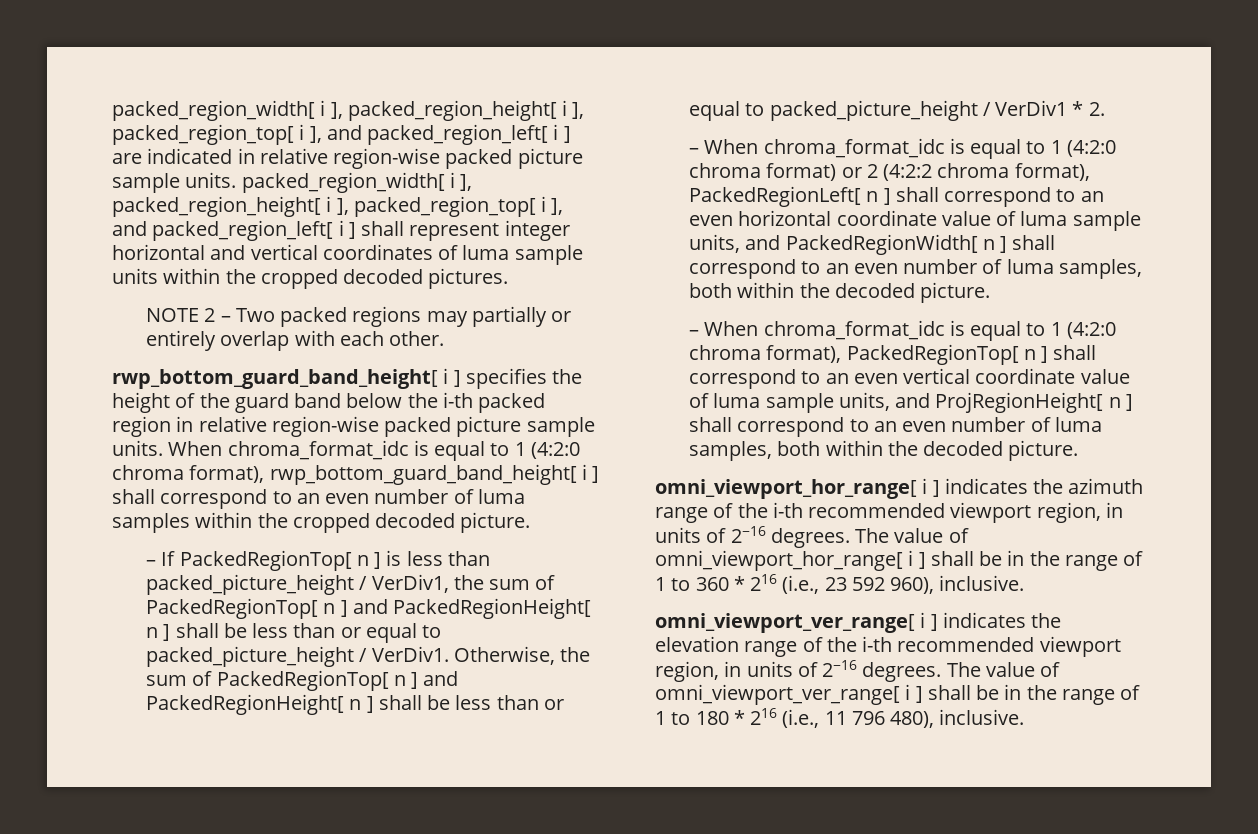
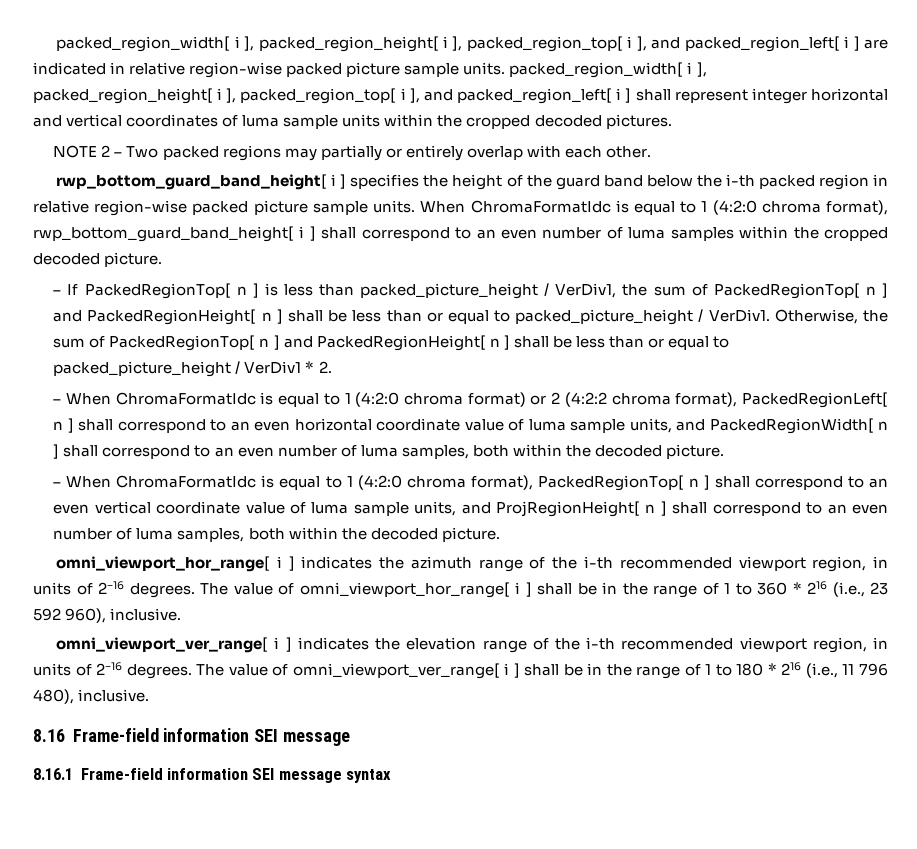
- When chroma_format_idc is equal to 1 (4:2:0 chroma format), rwp_bottom_guard_band_height[ i ] shall correspond to an even number of luma samples within the cropped decoded picture.
+ When ChromaFormatIdc is equal to 1 (4:2:0 chroma format), rwp_bottom_guard_band_height[ i ] shall correspond to an even number of luma samples within the cropped decoded picture.
- – When chroma_format_idc is equal to 1 (4:2:0 chroma format) or 2 (4:2:2 chroma format), PackedRegionLeft[ n ] shall correspond to an even horizontal coordinate value of luma sample units, and PackedRegionWidth[ n ] shall correspond to an even number of luma samples, both within the decoded picture.
+ – When ChromaFormatIdc is equal to 1 (4:2:0 chroma format) or 2 (4:2:2 chroma format), PackedRegionLeft[ n ] shall correspond to an even horizontal coordinate value of luma sample units, and PackedRegionWidth[ n ] shall correspond to an even number of luma samples, both within the decoded picture.
- – When chroma_format_idc is equal to 1 (4:2:0 chroma format), PackedRegionTop[ n ] shall correspond to an even vertical coordinate value of luma sample units, and ProjRegionHeight[ n ] shall correspond to an even number of luma samples, both within the decoded picture.
+ – When ChromaFormatIdc is equal to 1 (4:2:0 chroma format), PackedRegionTop[ n ] shall correspond to an even vertical coordinate value of luma sample units, and ProjRegionHeight[ n ] shall correspond to an even number of luma samples, both within the decoded picture.
+ 8.16 Frame-field information SEI message
+ 8.16.1 Frame-field information SEI message syntax

